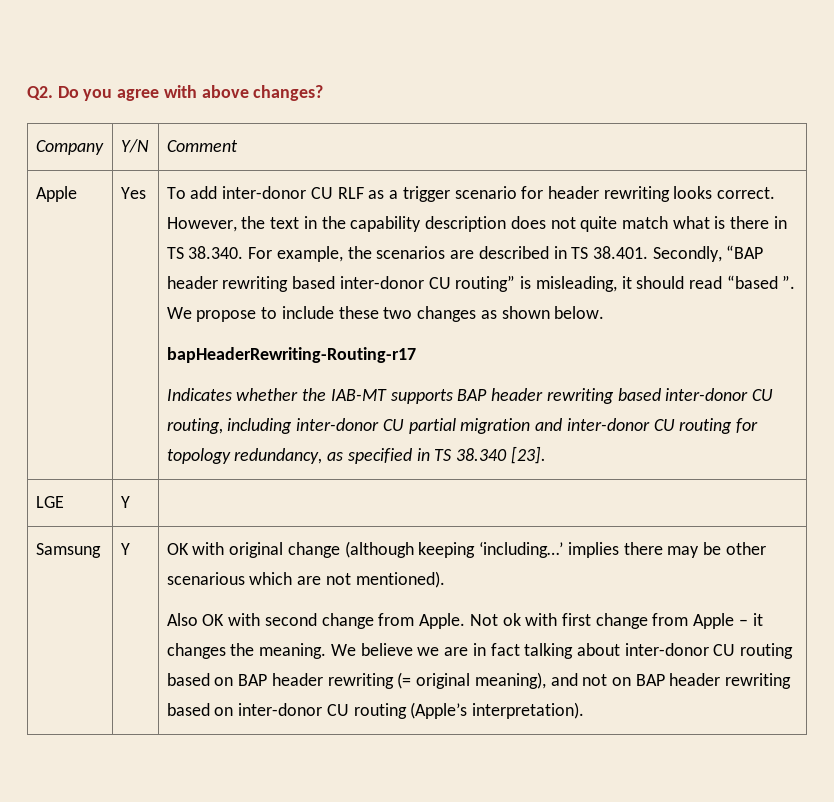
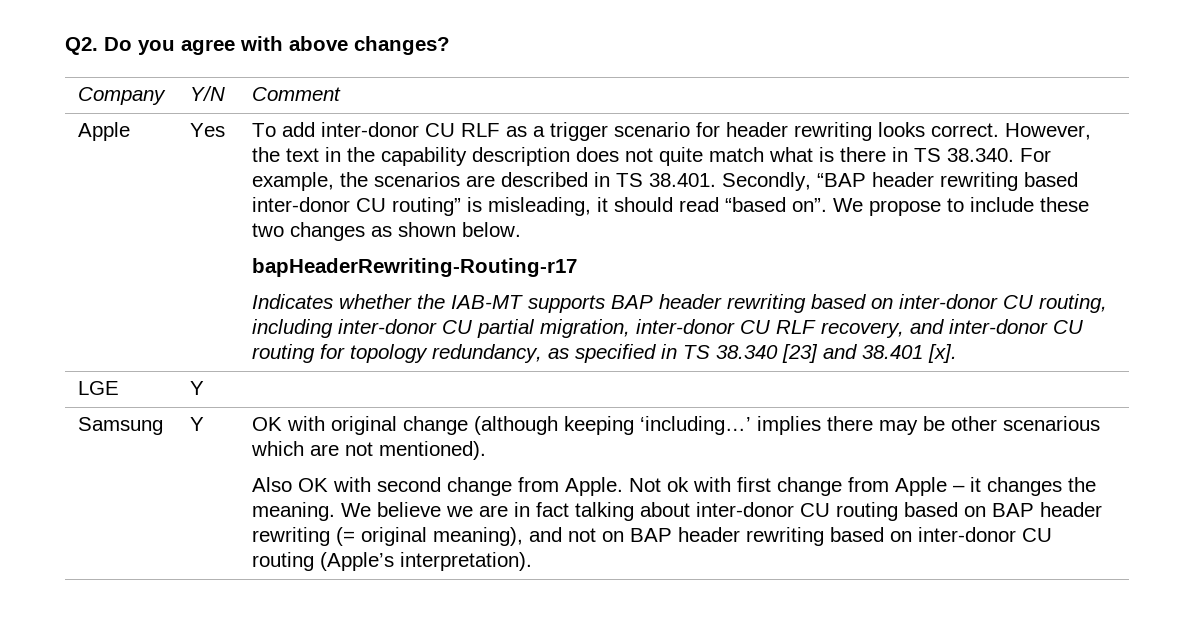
- However, the text in the capability description does not quite match what is there in TS 38.340. For example, the scenarios are described in TS 38.401. Secondly, “BAP header rewriting based inter-donor CU routing” is misleading, it should read “based ”.
+ However, the text in the capability description does not quite match what is there in TS 38.340. For example, the scenarios are described in TS 38.401. Secondly, “BAP header rewriting based inter-donor CU routing” is misleading, it should read “based on”.
- Indicates whether the IAB-MT supports BAP header rewriting based inter-donor CU routing, including inter-donor CU partial migration and inter-donor CU routing for topology redundancy, as specified in TS 38.340 [23].
+ Indicates whether the IAB-MT supports BAP header rewriting based on inter-donor CU routing, including inter-donor CU partial migration, inter-donor CU RLF recovery, and inter-donor CU routing for topology redundancy, as specified in TS 38.340 [23] and 38.401 [x].

